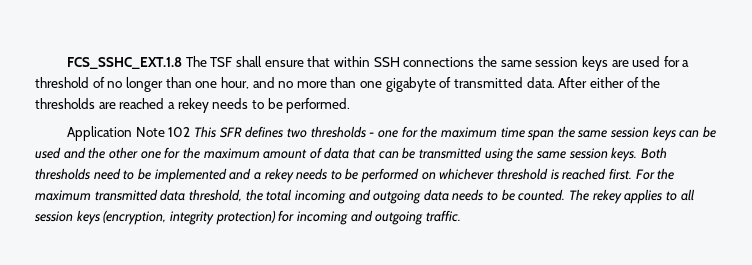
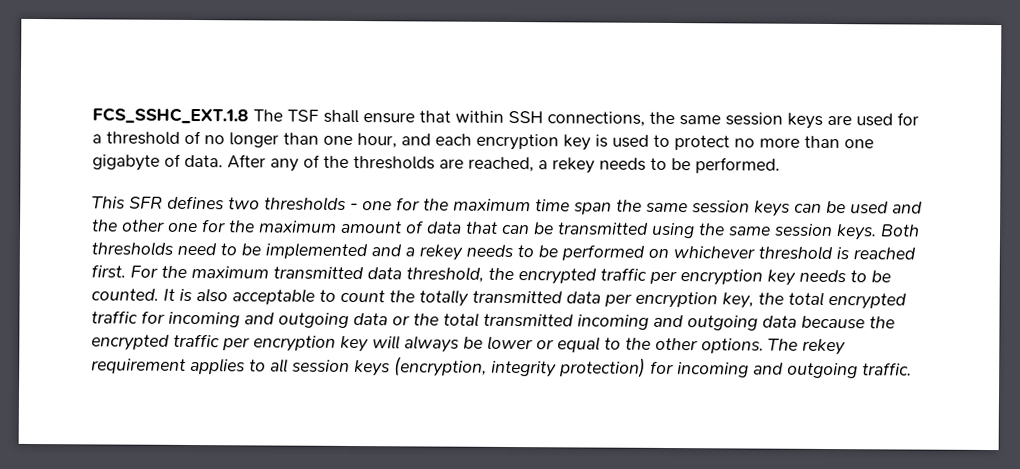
- FCS_SSHC_EXT.1.8 The TSF shall ensure that within SSH connections the same session keys are used for a threshold of no longer than one hour, and no more than one gigabyte of transmitted data.
+ FCS_SSHC_EXT.1.8 The TSF shall ensure that within SSH connections, the same session keys are used for a threshold of no longer than one hour, and each encryption key is used to protect no more than one gigabyte of data.
- After either of the thresholds are reached a rekey needs to be performed.
+ After any of the thresholds are reached, a rekey needs to be performed.
- Application Note 102 This SFR defines two thresholds - one for the maximum time span the same session keys can be used and the other one for the maximum amount of data that can be transmitted using the same session keys.
+ This SFR defines two thresholds - one for the maximum time span the same session keys can be used and the other one for the maximum amount of data that can be transmitted using the same session keys.
- For the maximum transmitted data threshold, the total incoming and outgoing data needs to be counted.
+ For the maximum transmitted data threshold, the encrypted traffic per encryption key needs to be counted. It is also acceptable to count the totally transmitted data per encryption key, the total encrypted traffic for incoming and outgoing data or the total transmitted incoming and outgoing data because the encrypted traffic per encryption key will always be lower or equal to the other options.
- The rekey applies to all session keys (encryption, integrity protection) for incoming and outgoing traffic.
+ The rekey requirement applies to all session keys (encryption, integrity protection) for incoming and outgoing traffic.

